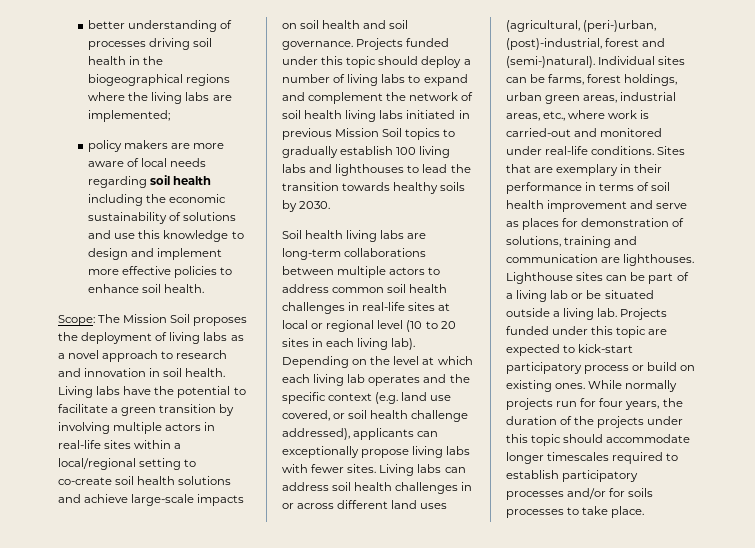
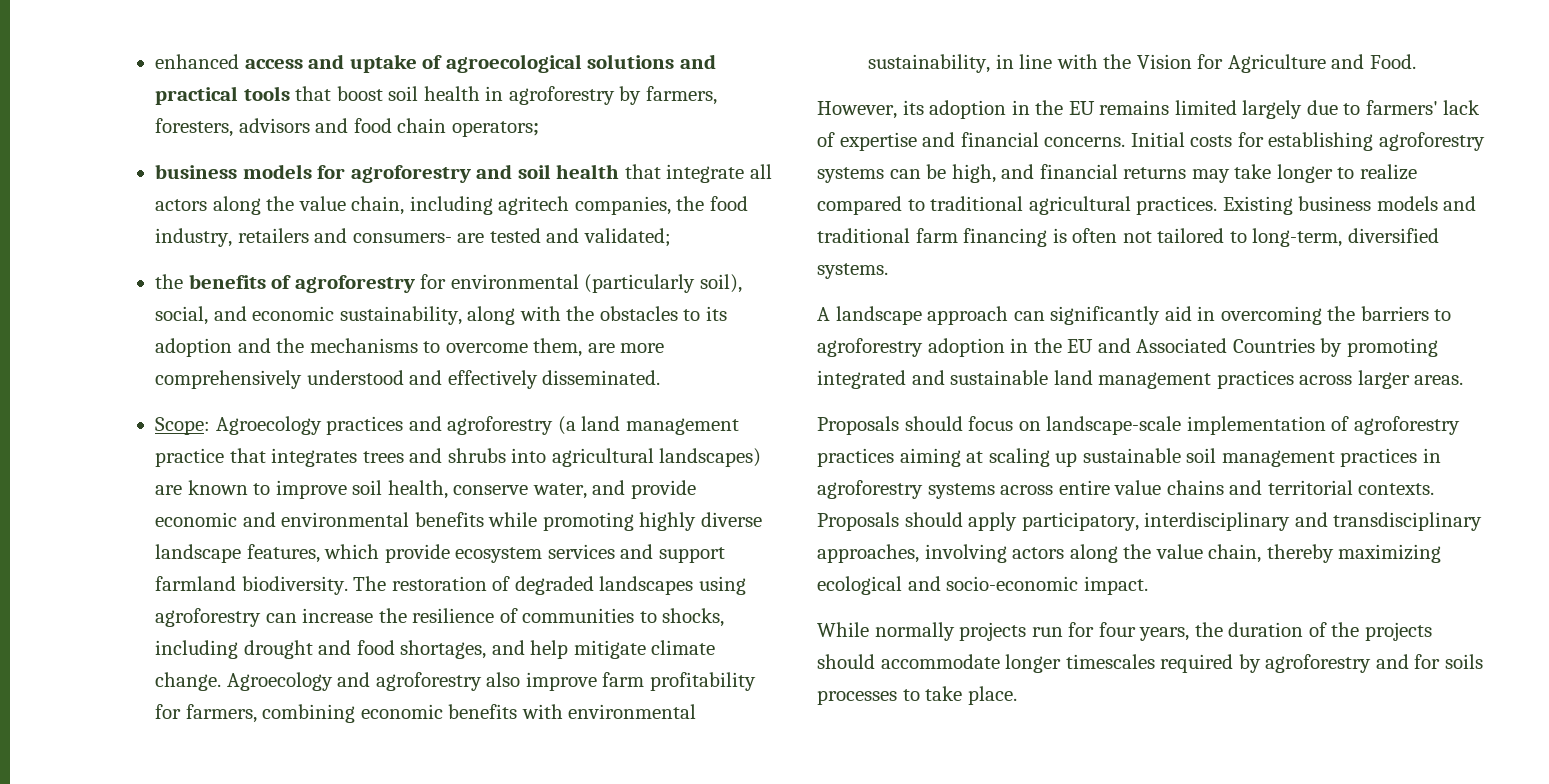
- better understanding of processes driving soil health in the biogeographical regions where the living labs are implemented;
- policy makers are more aware of local needs regarding soil health including the economic sustainability of solutions and use this knowledge to design and implement more effective policies to enhance soil health.
- Scope: The Mission Soil proposes the deployment of living labs as a novel approach to research and innovation in soil health. Living labs have the potential to facilitate a green transition by involving multiple actors in real-life sites within a local/regional setting to co-create soil health solutions and achieve large-scale impacts on soil health and soil governance. Projects funded under this topic should deploy a number of living labs to expand and complement the network of soil health living labs initiated in previous Mission Soil topics to gradually establish 100 living labs and lighthouses to lead the transition towards healthy soils by 2030.
- Soil health living labs are long-term collaborations between multiple actors to address common soil health challenges in real-life sites at local or regional level (10 to 20 sites in each living lab). Depending on the level at which each living lab operates and the specific context (e.g. land use covered, or soil health challenge addressed), applicants can exceptionally propose living labs with fewer sites. Living labs can address soil health challenges in or across different land uses (agricultural, (peri-)urban, (post)-industrial, forest and (semi-)natural). Individual sites can be farms, forest holdings, urban green areas, industrial areas, etc., where work is carried-out and monitored under real-life conditions. Sites that are exemplary in their performance in terms of soil health improvement and serve as places for demonstration of solutions, training and communication are lighthouses. Lighthouse sites can be part of a living lab or be situated outside a living lab. Projects funded under this topic are expected to kick-start participatory process or build on existing ones. While normally projects run for four years, the duration of the projects under this topic should accommodate longer timescales required to establish participatory processes and/or for soils processes to take place.
+ enhanced access and uptake of agroecological solutions and practical tools that boost soil health in agroforestry by farmers, foresters, advisors and food chain operators;
+ business models for agroforestry and soil health that integrate all actors along the value chain, including agritech companies, the food industry, retailers and consumers- are tested and validated;
+ the benefits of agroforestry for environmental (particularly soil), social, and economic sustainability, along with the obstacles to its adoption and the mechanisms to overcome them, are more comprehensively understood and effectively disseminated.
+ Scope: Agroecology practices and agroforestry (a land management practice that integrates trees and shrubs into agricultural landscapes) are known to improve soil health, conserve water, and provide economic and environmental benefits while promoting highly diverse landscape features, which provide ecosystem services and support farmland biodiversity. The restoration of degraded landscapes using agroforestry can increase the resilience of communities to shocks, including drought and food shortages, and help mitigate climate change. Agroecology and agroforestry also improve farm profitability for farmers, combining economic benefits with environmental sustainability, in line with the Vision for Agriculture and Food.
+ However, its adoption in the EU remains limited largely due to farmers' lack of expertise and financial concerns. Initial costs for establishing agroforestry systems can be high, and financial returns may take longer to realize compared to traditional agricultural practices. Existing business models and traditional farm financing is often not tailored to long-term, diversified systems.
+ A landscape approach can significantly aid in overcoming the barriers to agroforestry adoption in the EU and Associated Countries by promoting integrated and sustainable land management practices across larger areas.
+ Proposals should focus on landscape-scale implementation of agroforestry practices aiming at scaling up sustainable soil management practices in agroforestry systems across entire value chains and territorial contexts. Proposals should apply participatory, interdisciplinary and transdisciplinary approaches, involving actors along the value chain, thereby maximizing ecological and socio-economic impact.
+ While normally projects run for four years, the duration of the projects should accommodate longer timescales required by agroforestry and for soils processes to take place.

